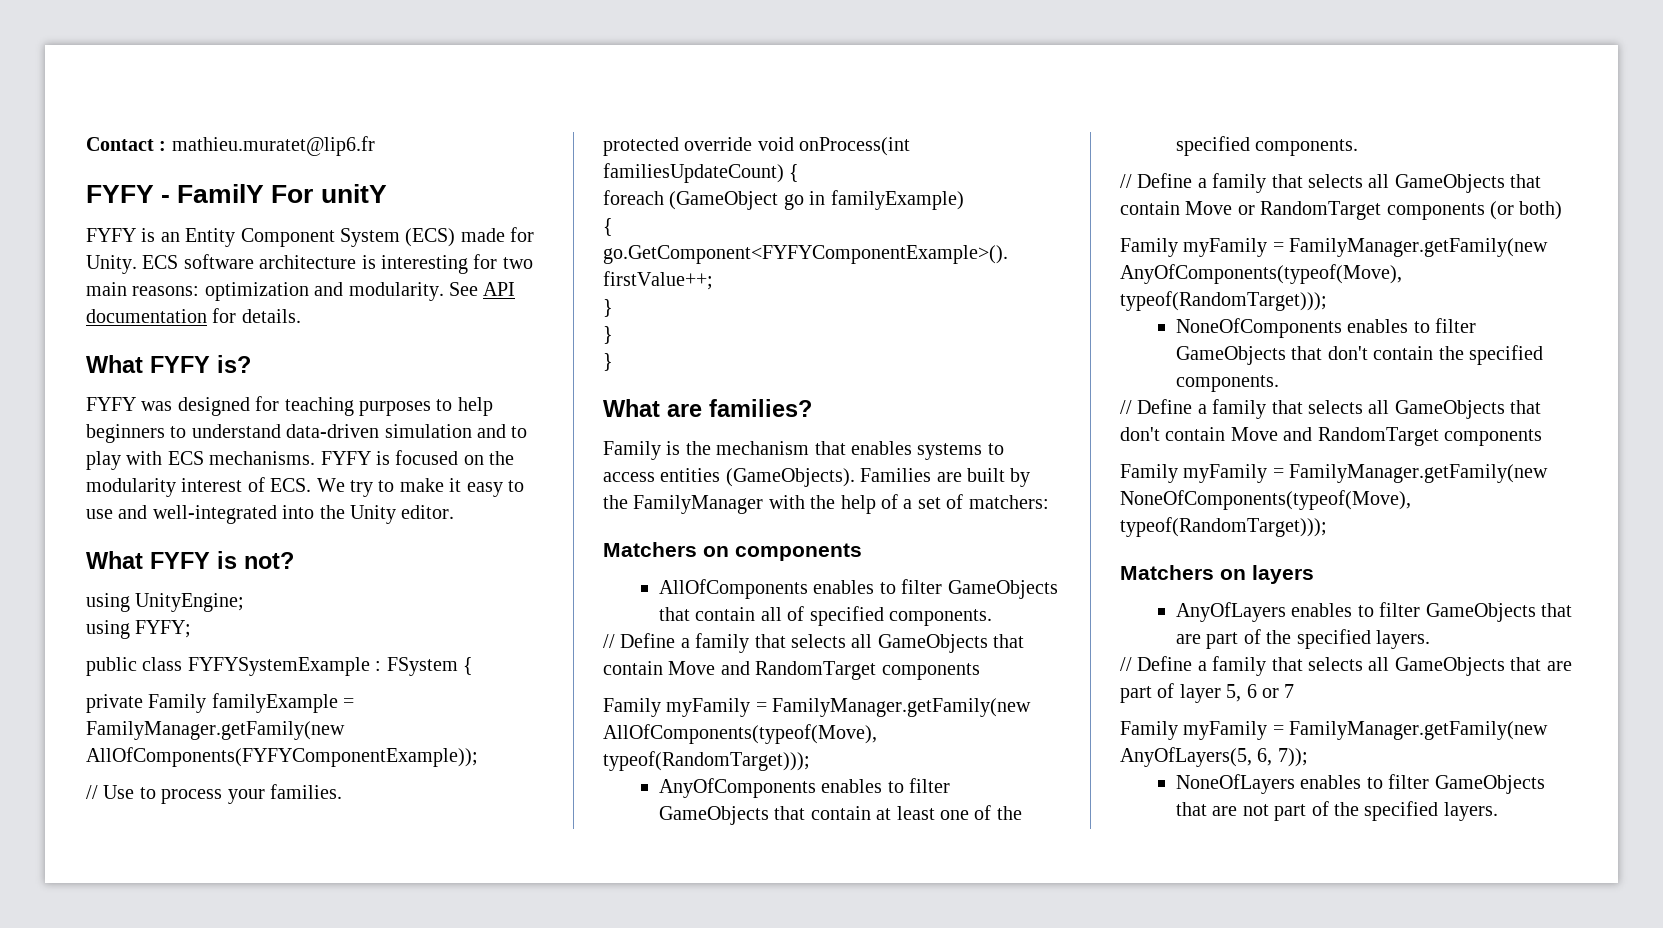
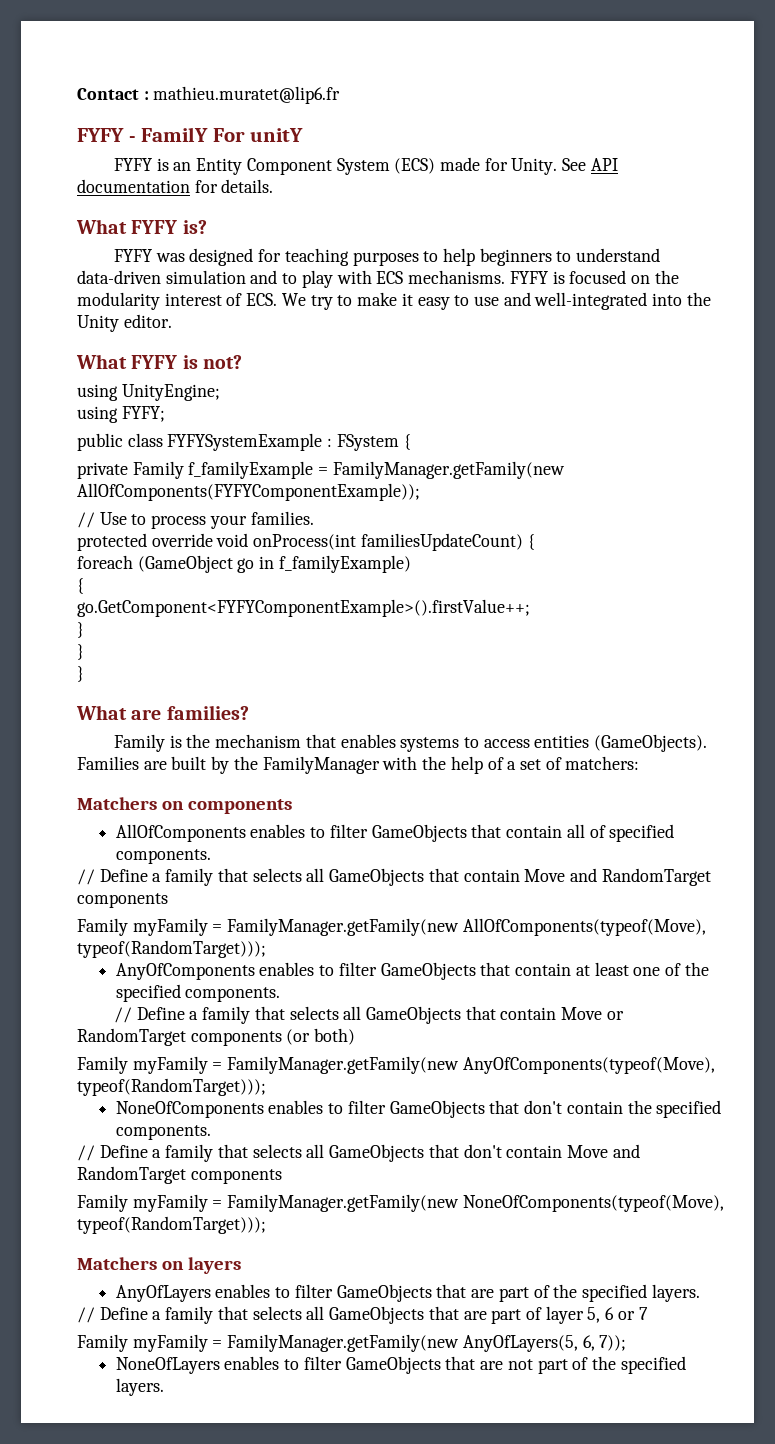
- ECS software architecture is interesting for two main reasons: optimization and modularity.
- private Family familyExample = FamilyManager.getFamily(new AllOfComponents(FYFYComponentExample));
+ private Family f_familyExample = FamilyManager.getFamily(new AllOfComponents(FYFYComponentExample));
- foreach (GameObject go in familyExample)
+ foreach (GameObject go in f_familyExample)

